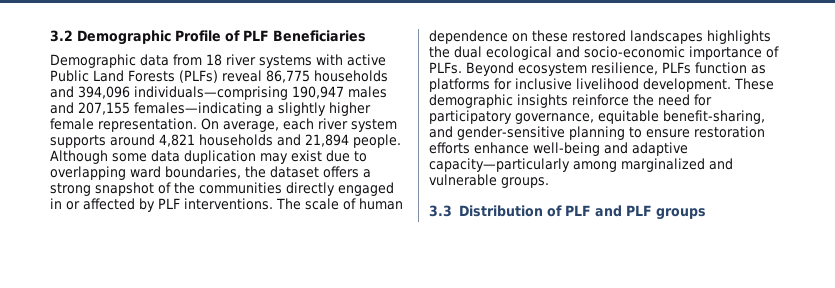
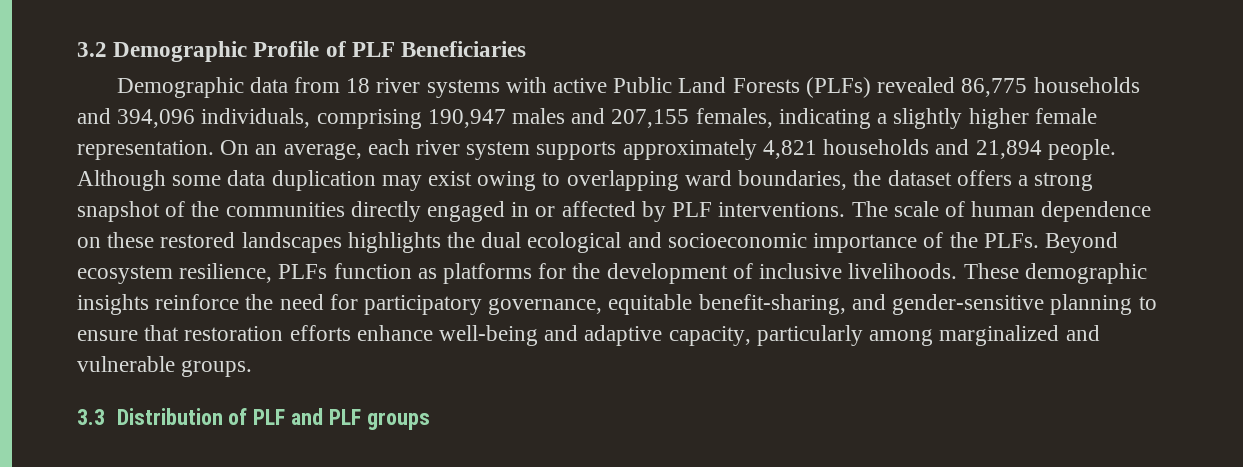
- Demographic data from 18 river systems with active Public Land Forests (PLFs) reveal 86,775 households and 394,096 individuals—comprising 190,947 males and 207,155 females—indicating a slightly higher female representation.
+ Demographic data from 18 river systems with active Public Land Forests (PLFs) revealed 86,775 households and 394,096 individuals, comprising 190,947 males and 207,155 females, indicating a slightly higher female representation.
- On average, each river system supports around 4,821 households and 21,894 people.
+ On an average, each river system supports approximately 4,821 households and 21,894 people.
- Although some data duplication may exist due to overlapping ward boundaries, the dataset offers a strong snapshot of the communities directly engaged in or affected by PLF interventions.
+ Although some data duplication may exist owing to overlapping ward boundaries, the dataset offers a strong snapshot of the communities directly engaged in or affected by PLF interventions.
- The scale of human dependence on these restored landscapes highlights the dual ecological and socio-economic importance of PLFs.
+ The scale of human dependence on these restored landscapes highlights the dual ecological and socioeconomic importance of the PLFs.
- Beyond ecosystem resilience, PLFs function as platforms for inclusive livelihood development.
+ Beyond ecosystem resilience, PLFs function as platforms for the development of inclusive livelihoods.
- These demographic insights reinforce the need for participatory governance, equitable benefit-sharing, and gender-sensitive planning to ensure restoration efforts enhance well-being and adaptive capacity—particularly among marginalized and vulnerable groups.
+ These demographic insights reinforce the need for participatory governance, equitable benefit-sharing, and gender-sensitive planning to ensure that restoration efforts enhance well-being and adaptive capacity, particularly among marginalized and vulnerable groups.

